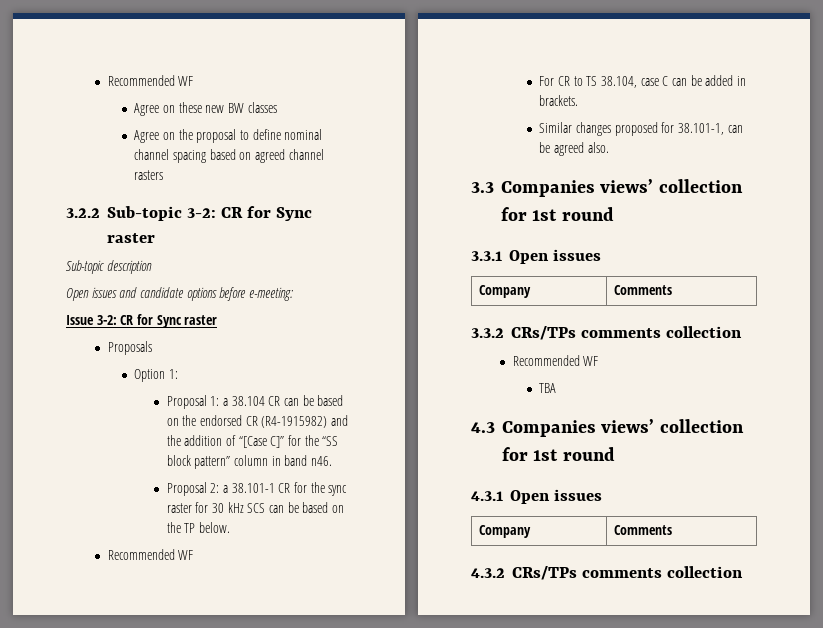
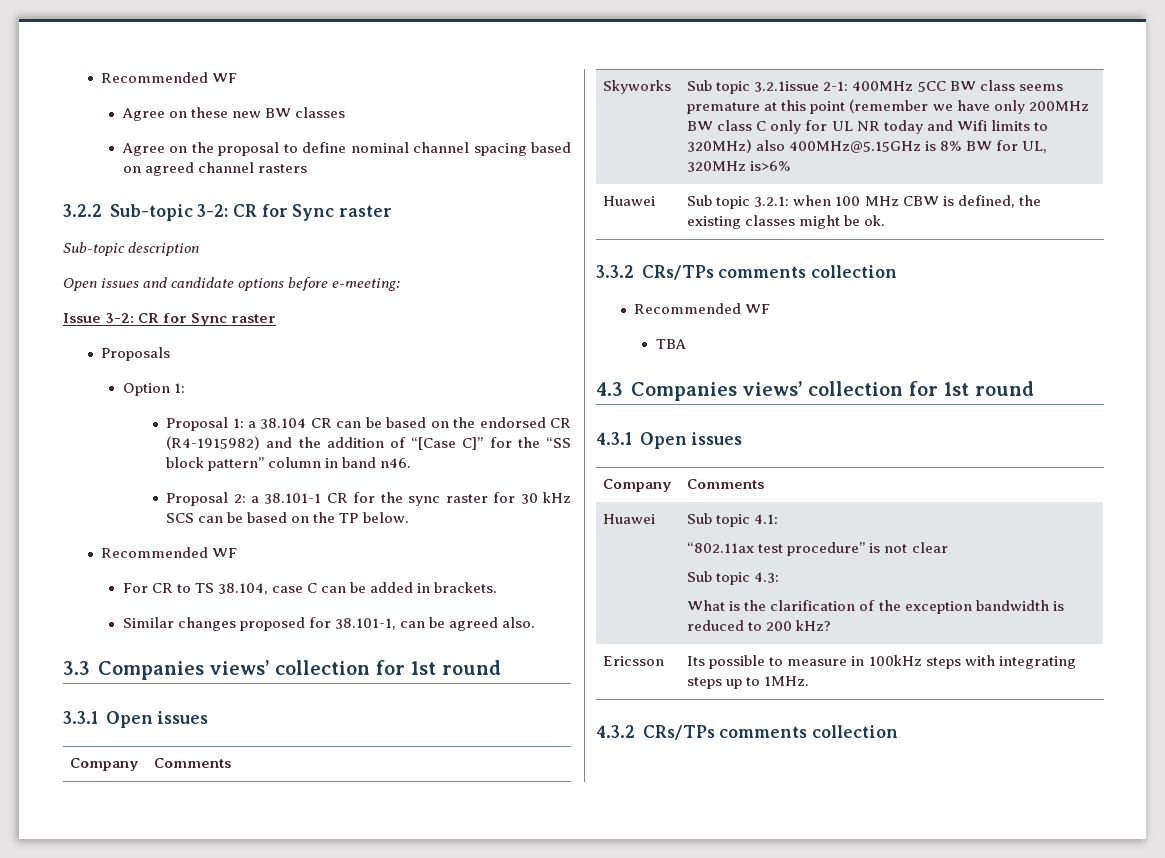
+ Skyworks | Sub topic 3.2.1issue 2-1: 400MHz 5CC BW class seems premature at this point (remember we have only 200MHz BW class C only for UL NR today and Wifi limits to 320MHz) also 400MHz@5.15GHz is 8% BW for UL, 320MHz is>6%
+ Huawei | Sub topic 3.2.1: when 100 MHz CBW is defined, the existing classes might be ok.
+ Huawei | Sub topic 4.1:
+ “802.11ax test procedure” is not clear
+ Sub topic 4.3:
+ What is the clarification of the exception bandwidth is reduced to 200 kHz?
+ Ericsson | Its possible to measure in 100kHz steps with integrating steps up to 1MHz.

